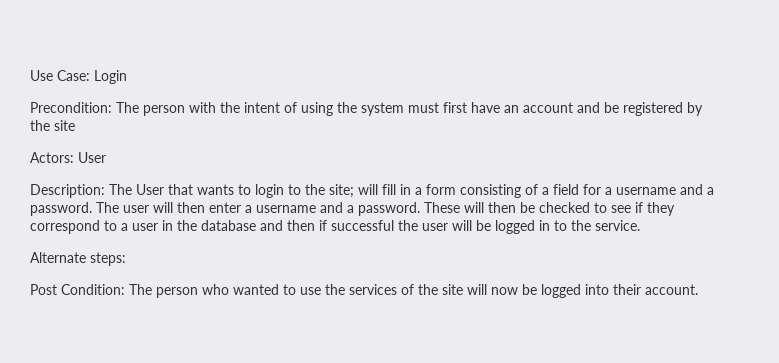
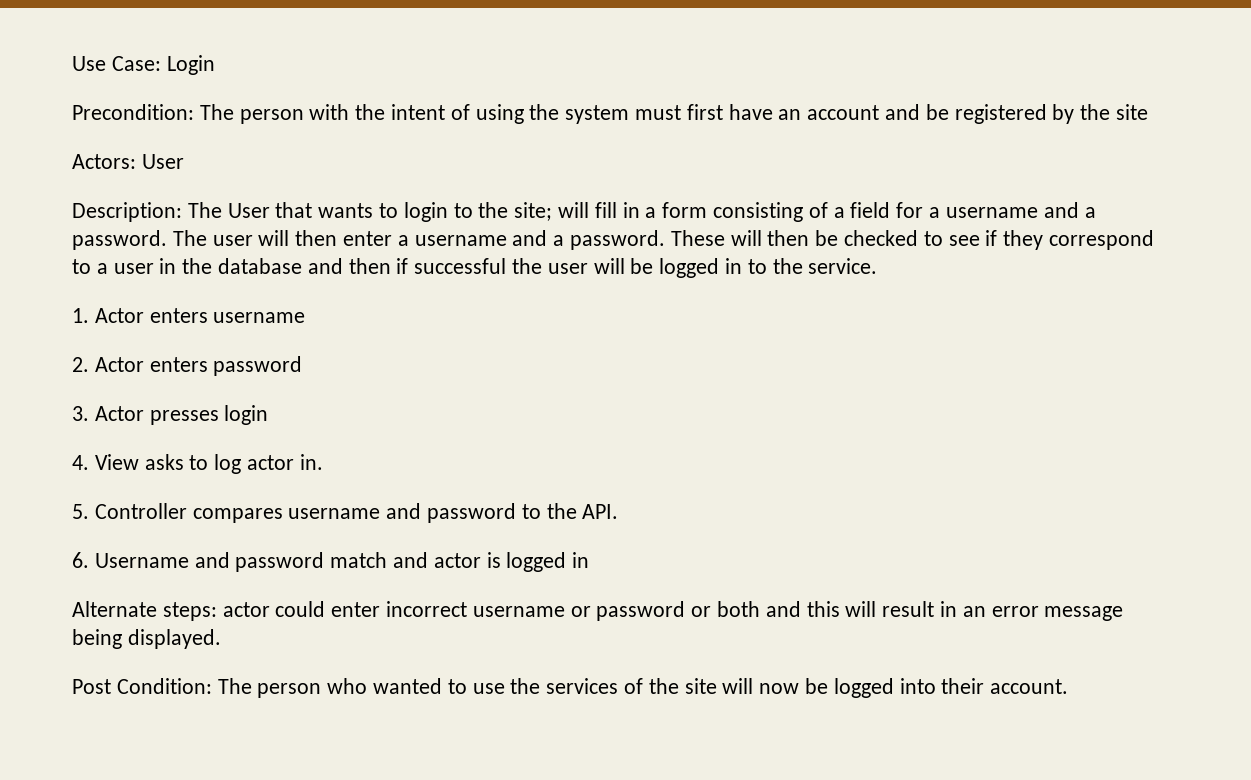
- Alternate steps:
+ 1. Actor enters username
+ 2. Actor enters password
+ 3. Actor presses login
+ 4. View asks to log actor in.
+ 5. Controller compares username and password to the API.
+ 6. Username and password match and actor is logged in
+ Alternate steps: actor could enter incorrect username or password or both and this will result in an error message being displayed.

